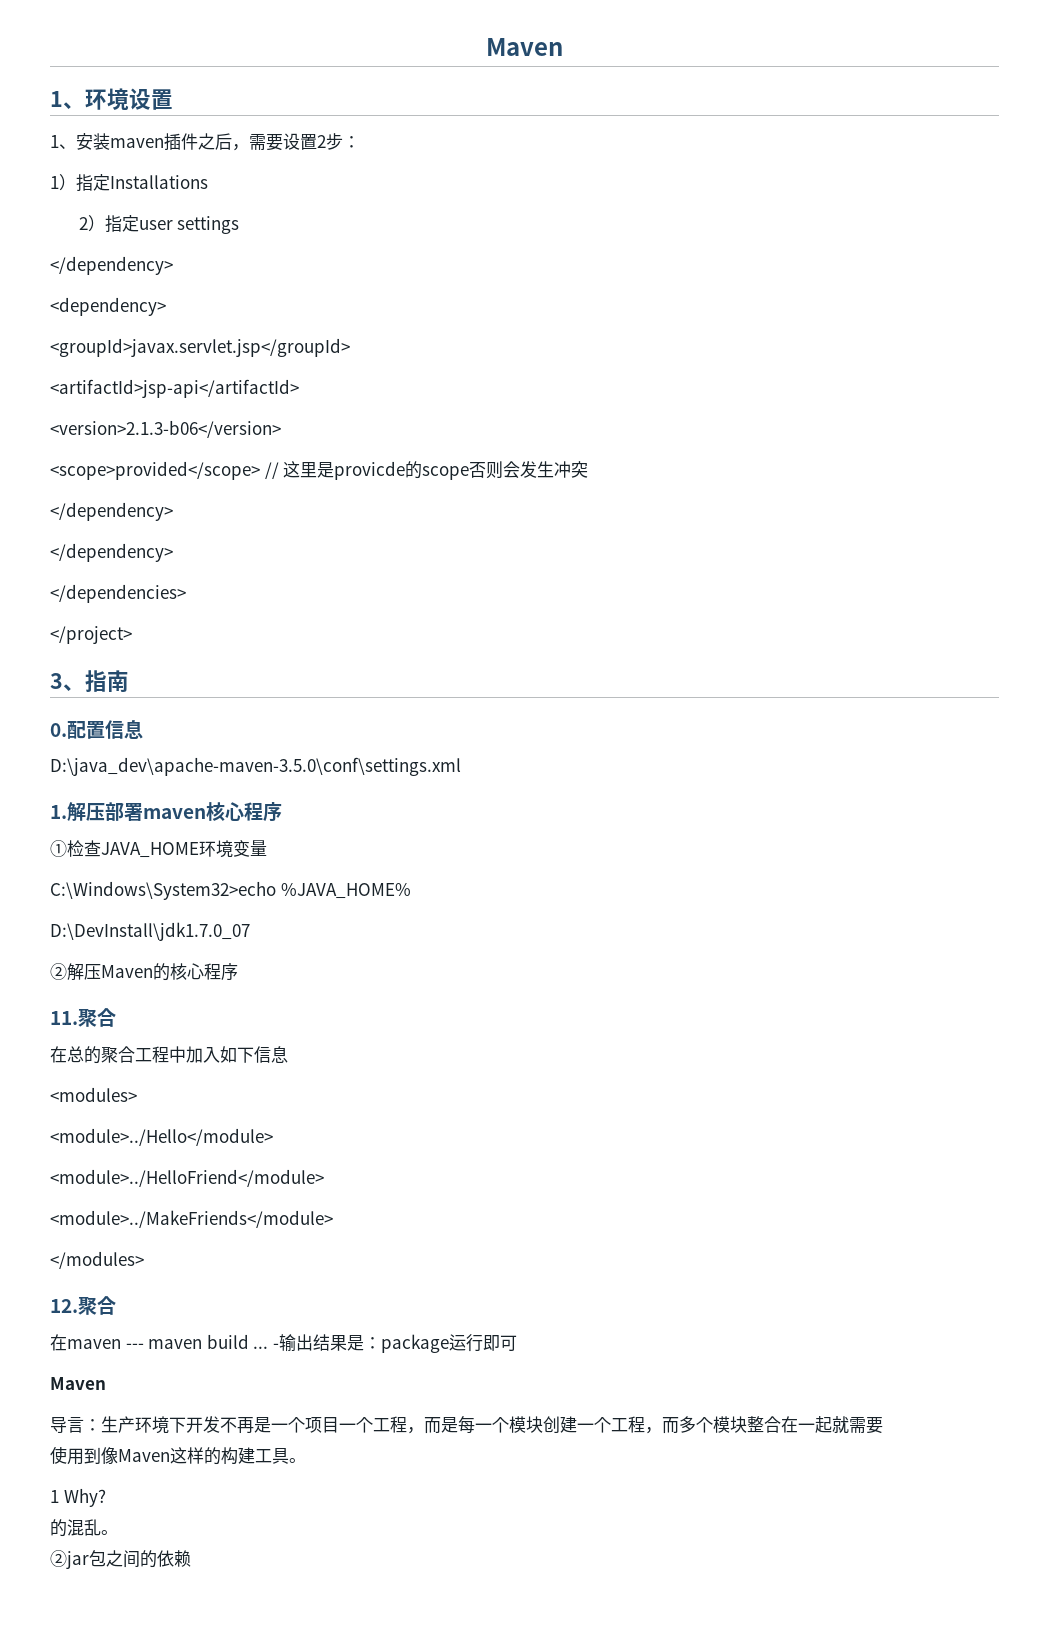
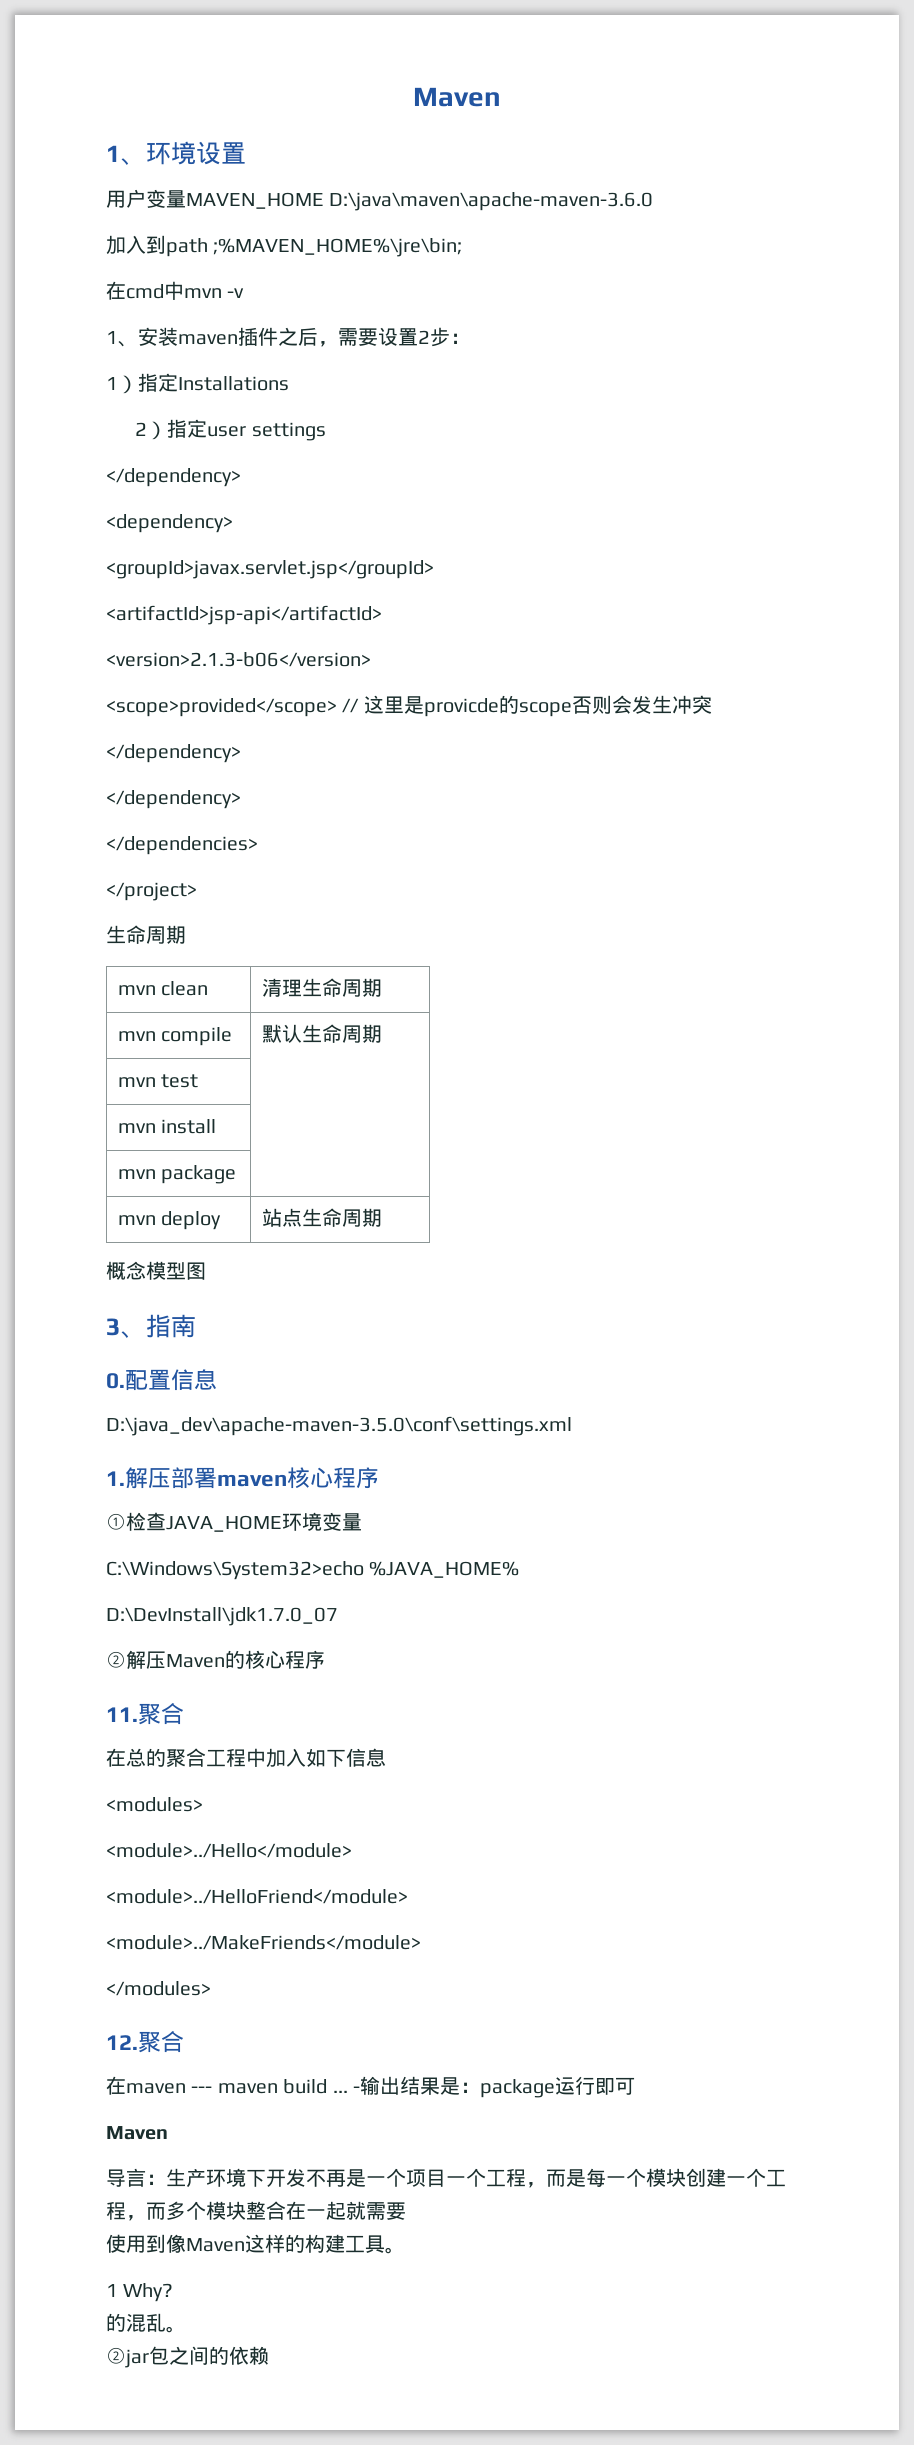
+ 用户变量MAVEN_HOME D:\java\maven\apache-maven-3.6.0
+ 加入到path ;%MAVEN_HOME%\jre\bin;
+ 在cmd中mvn -v
  </project>
+ 生命周期
+ mvn clean | 清理生命周期
+ mvn compile | 默认生命周期
+ mvn test |
+ mvn install |
+ mvn package |
+ mvn deploy | 站点生命周期
+ 概念模型图

